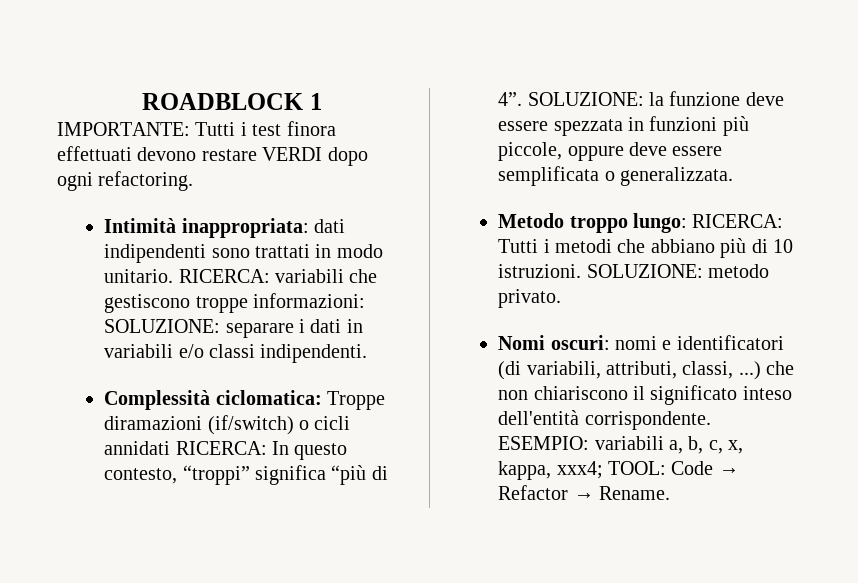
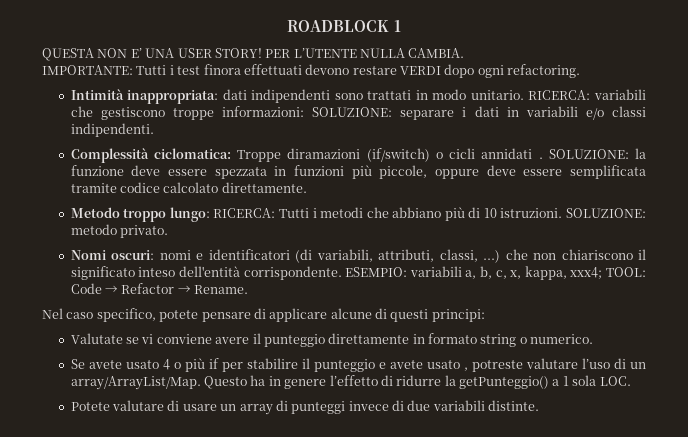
+ QUESTA NON E’ UNA USER STORY! PER L’UTENTE NULLA CAMBIA.
- Complessità ciclomatica: Troppe diramazioni (if/switch) o cicli annidati RICERCA: In questo contesto, “troppi” significa “più di 4”.
+ Complessità ciclomatica: Troppe diramazioni (if/switch) o cicli annidati .
- SOLUZIONE: la funzione deve essere spezzata in funzioni più piccole, oppure deve essere semplificata o generalizzata.
+ SOLUZIONE: la funzione deve essere spezzata in funzioni più piccole, oppure deve essere semplificata tramite codice calcolato direttamente.
+ Nel caso specifico, potete pensare di applicare alcune di questi principi:
+ Valutate se vi conviene avere il punteggio direttamente in formato string o numerico.
+ Se avete usato 4 o più if per stabilire il punteggio e avete usato , potreste valutare l’uso di un array/ArrayList/Map. Questo ha in genere l’effetto di ridurre la getPunteggio() a 1 sola LOC.
+ Potete valutare di usare un array di punteggi invece di due variabili distinte.

